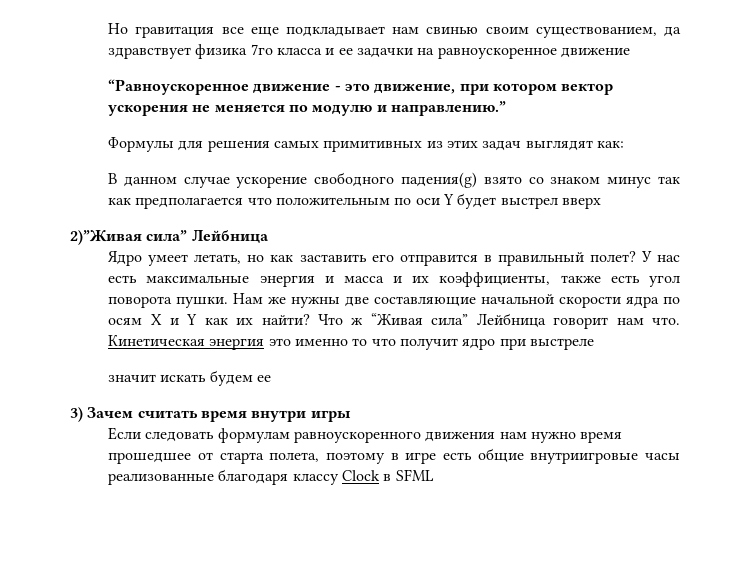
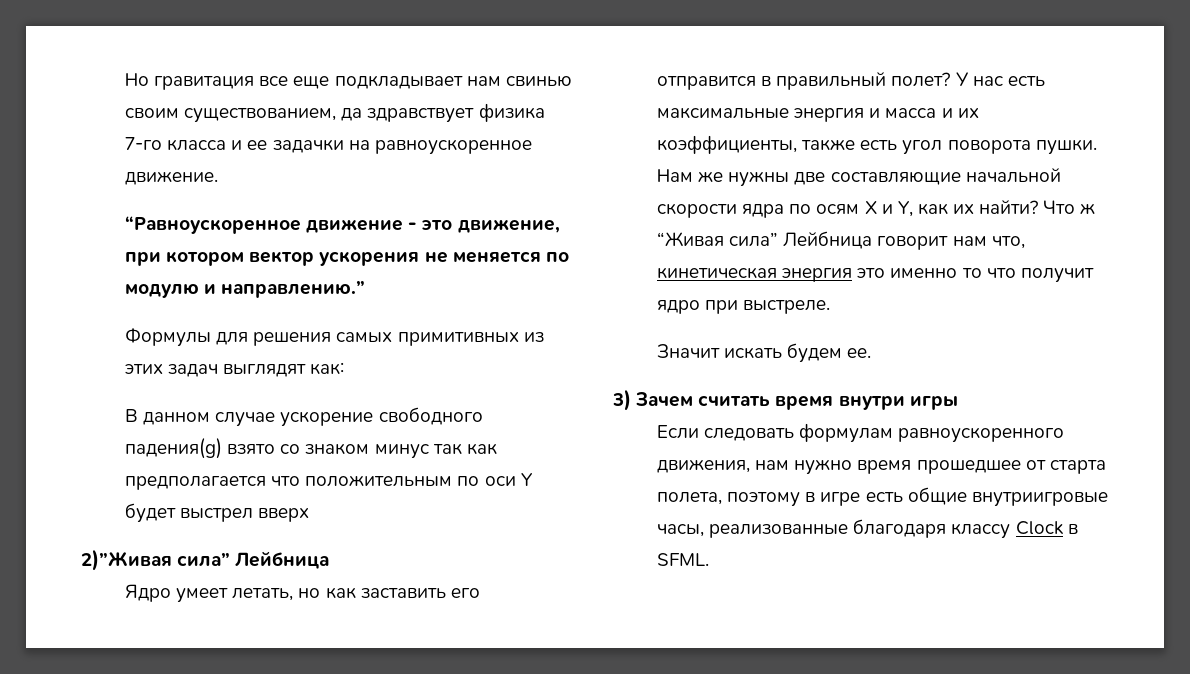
- Но гравитация все еще подкладывает нам свинью своим существованием, да здравствует физика 7го класса и ее задачки на равноускоренное движение
+ Но гравитация все еще подкладывает нам свинью своим существованием, да здравствует физика 7-го класса и ее задачки на равноускоренное движение.
- Нам же нужны две составляющие начальной скорости ядра по осям X и Y как их найти?
+ Нам же нужны две составляющие начальной скорости ядра по осям X и Y, как их найти?
- Что ж “Живая сила” Лейбница говорит нам что. Кинетическая энергия это именно то что получит ядро при выстреле
- значит искать будем ее
+ Что ж “Живая сила” Лейбница говорит нам что, кинетическая энергия это именно то что получит ядро при выстреле.
+ Значит искать будем ее.
- Если следовать формулам равноускоренного движения нам нужно время прошедшее от старта полета, поэтому в игре есть общие внутриигровые часы реализованные благодаря классу Clock в SFML
+ Если следовать формулам равноускоренного движения, нам нужно время прошедшее от старта полета, поэтому в игре есть общие внутриигровые часы, реализованные благодаря классу Clock в SFML.

